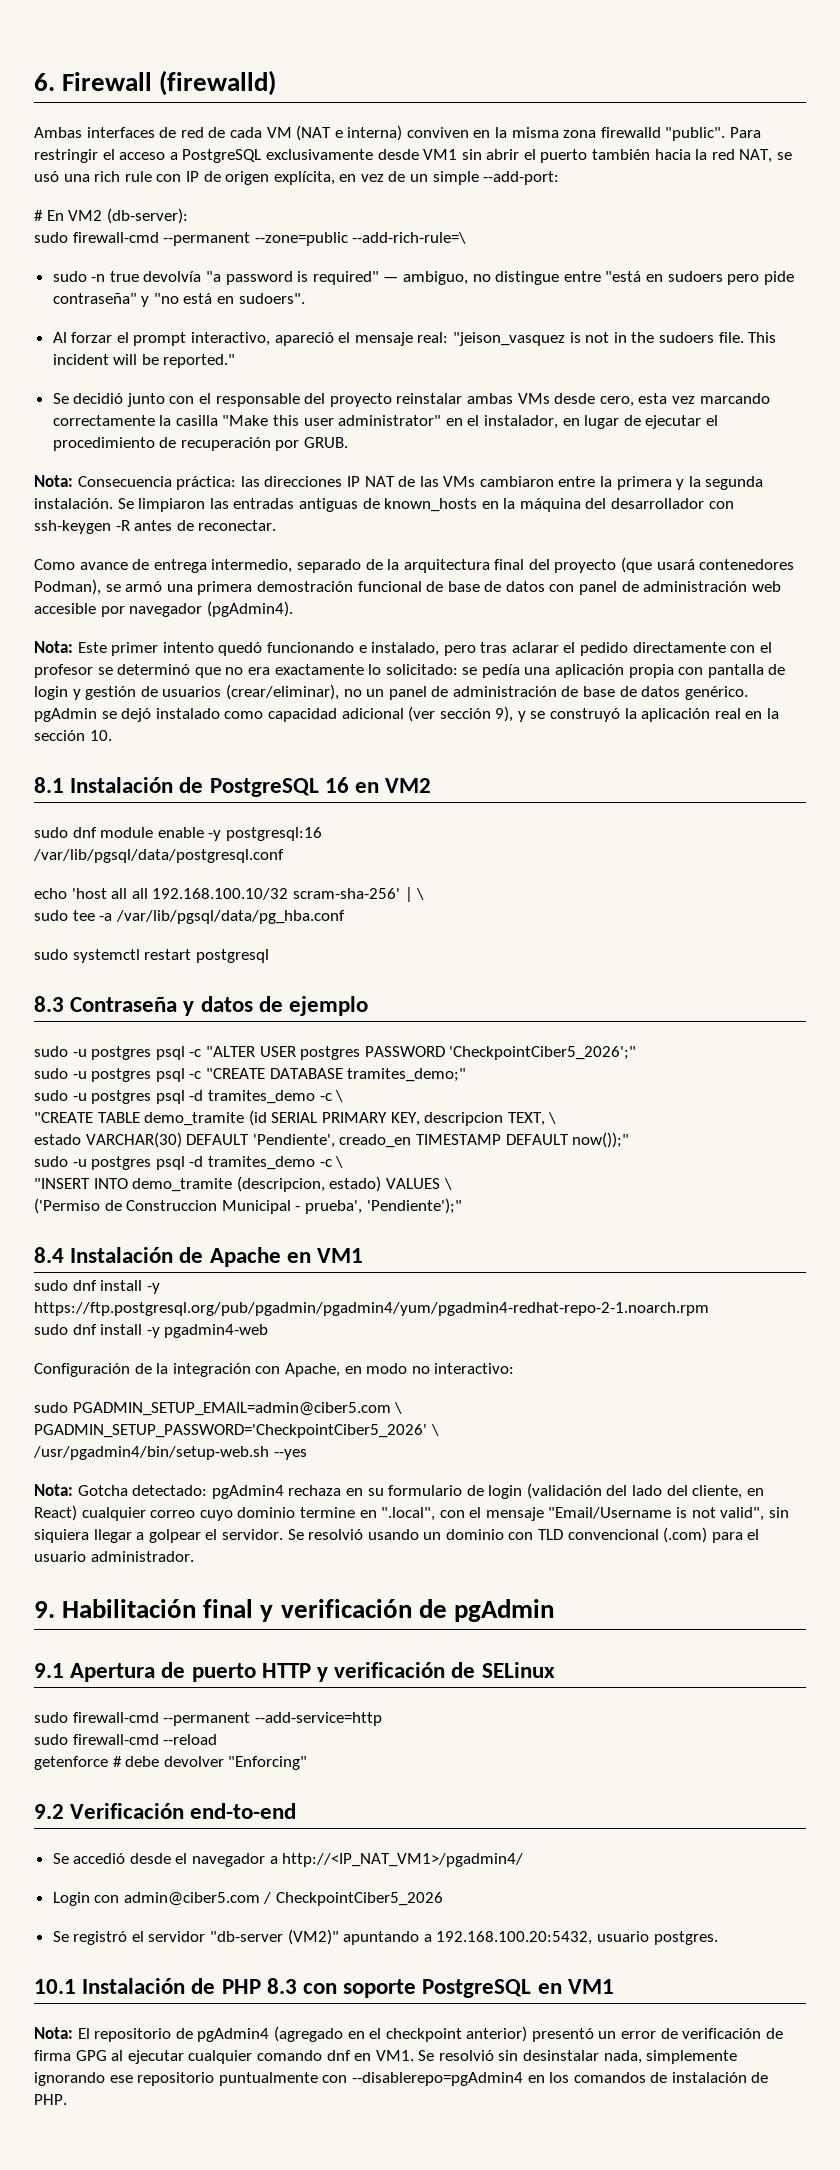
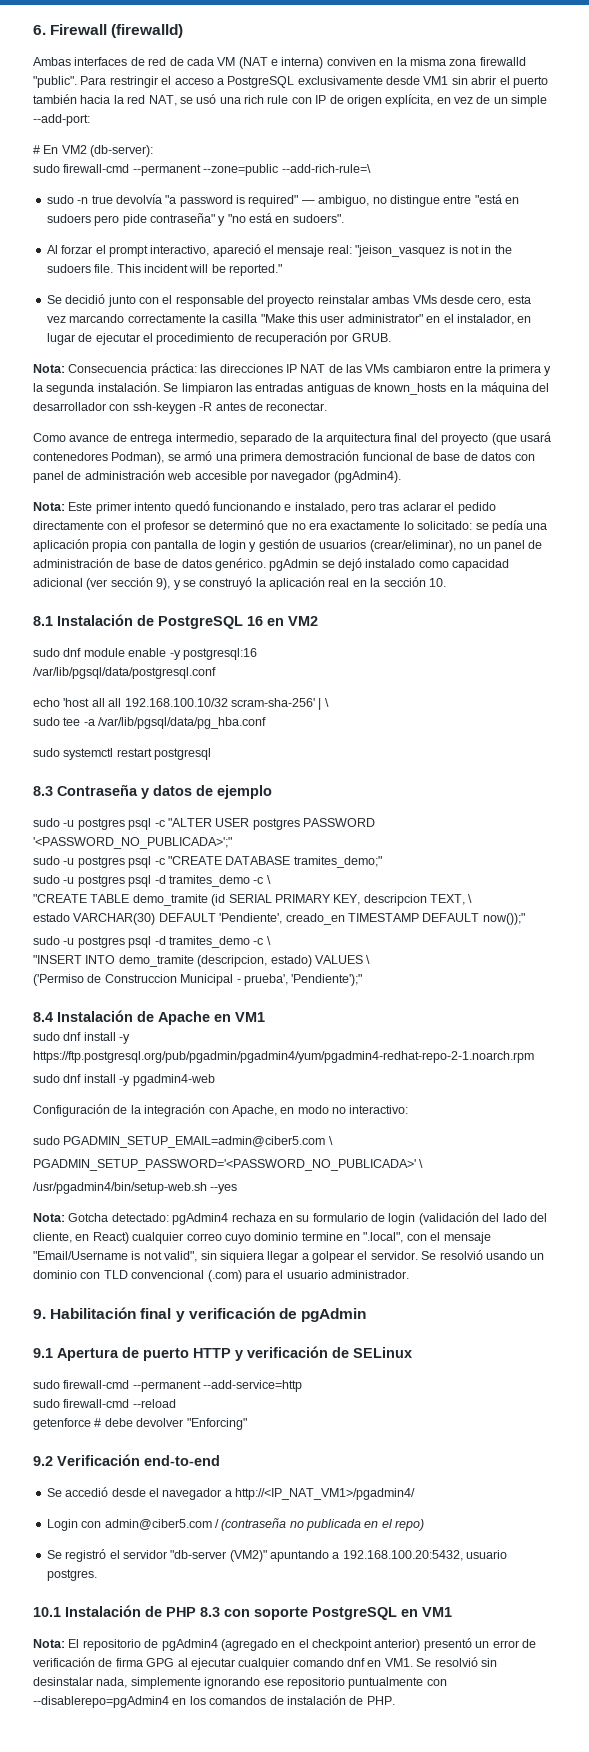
- sudo -u postgres psql -c "ALTER USER postgres PASSWORD 'CheckpointCiber5_2026';"
+ sudo -u postgres psql -c "ALTER USER postgres PASSWORD '<PASSWORD_NO_PUBLICADA>';"
- PGADMIN_SETUP_PASSWORD='CheckpointCiber5_2026' \
+ PGADMIN_SETUP_PASSWORD='<PASSWORD_NO_PUBLICADA>' \
- Login con admin@ciber5.com / CheckpointCiber5_2026
+ Login con admin@ciber5.com / (contraseña no publicada en el repo)

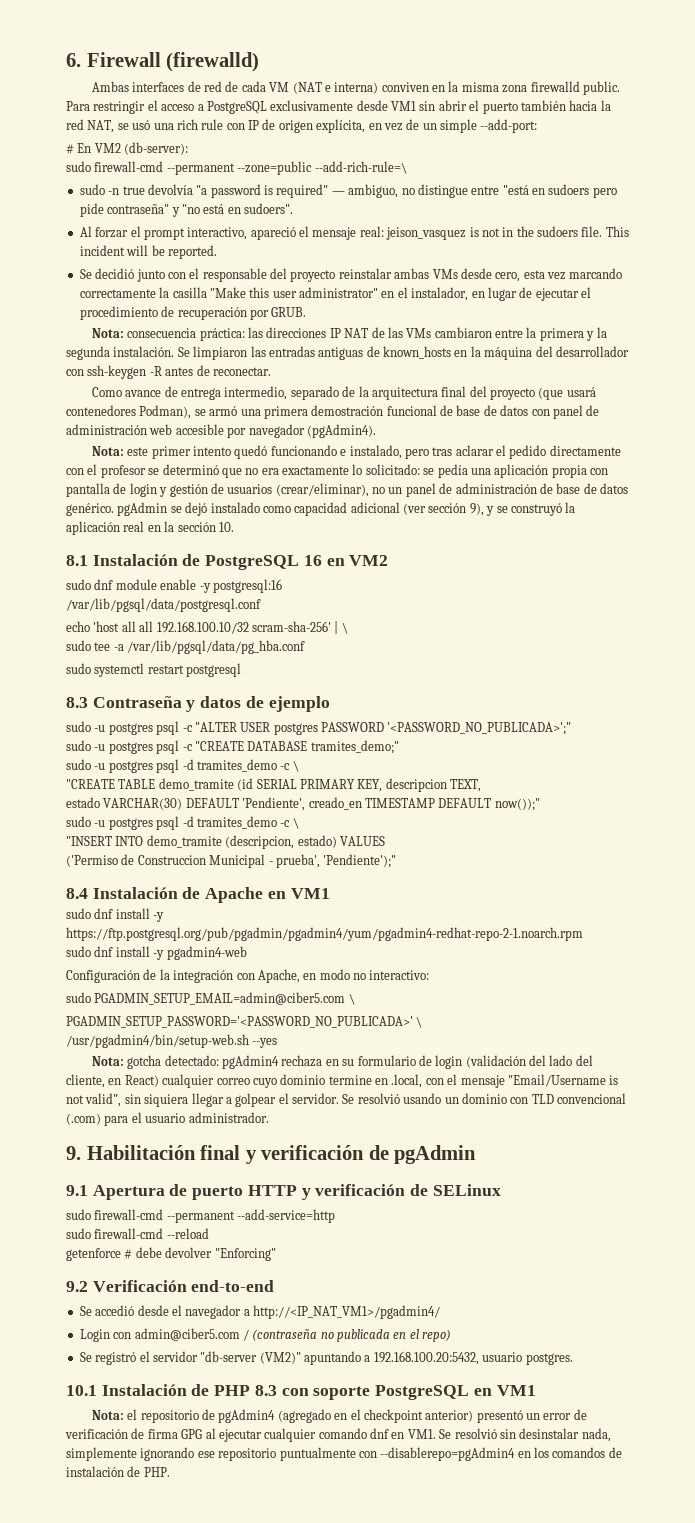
- Ambas interfaces de red de cada VM (NAT e interna) conviven en la misma zona firewalld "public".
+ Ambas interfaces de red de cada VM (NAT e interna) conviven en la misma zona firewalld public.
- Al forzar el prompt interactivo, apareció el mensaje real: "jeison_vasquez is not in the sudoers file.
+ Al forzar el prompt interactivo, apareció el mensaje real: jeison_vasquez is not in the sudoers file.
- This incident will be reported."
+ This incident will be reported.
- Nota: Consecuencia práctica: las direcciones IP NAT de las VMs cambiaron entre la primera y la segunda instalación.
+ Nota: consecuencia práctica: las direcciones IP NAT de las VMs cambiaron entre la primera y la segunda instalación.
- Este primer intento quedó funcionando e instalado, pero tras aclarar el pedido directamente con el profesor se determinó que no era exactamente lo solicitado:
+ este primer intento quedó funcionando e instalado, pero tras aclarar el pedido directamente con el profesor se determinó que no era exactamente lo solicitado:
- "CREATE TABLE demo_tramite (id SERIAL PRIMARY KEY, descripcion TEXT, \
+ "CREATE TABLE demo_tramite (id SERIAL PRIMARY KEY, descripcion TEXT,
- "INSERT INTO demo_tramite (descripcion, estado) VALUES \
+ "INSERT INTO demo_tramite (descripcion, estado) VALUES
- Nota: Gotcha detectado: pgAdmin4 rechaza en su formulario de login (validación del lado del cliente, en React) cualquier correo cuyo dominio termine en ".local", con el mensaje "Email/Username is not valid", sin siquiera llegar a golpear el servidor.
+ Nota: gotcha detectado: pgAdmin4 rechaza en su formulario de login (validación del lado del cliente, en React) cualquier correo cuyo dominio termine en .local, con el mensaje "Email/Username is not valid", sin siquiera llegar a golpear el servidor.
- Nota: El repositorio de pgAdmin4 (agregado en el checkpoint anterior) presentó un error de verificación de firma GPG al ejecutar cualquier comando dnf en VM1. Se resolvió sin desinstalar nada, simplemente ignorando ese repositorio puntualmente con --disablerepo=pgAdmin4 en los comandos de instalación de PHP.
+ Nota: el repositorio de pgAdmin4 (agregado en el checkpoint anterior) presentó un error de verificación de firma GPG al ejecutar cualquier comando dnf en VM1. Se resolvió sin desinstalar nada, simplemente ignorando ese repositorio puntualmente con --disablerepo=pgAdmin4 en los comandos de instalación de PHP.

